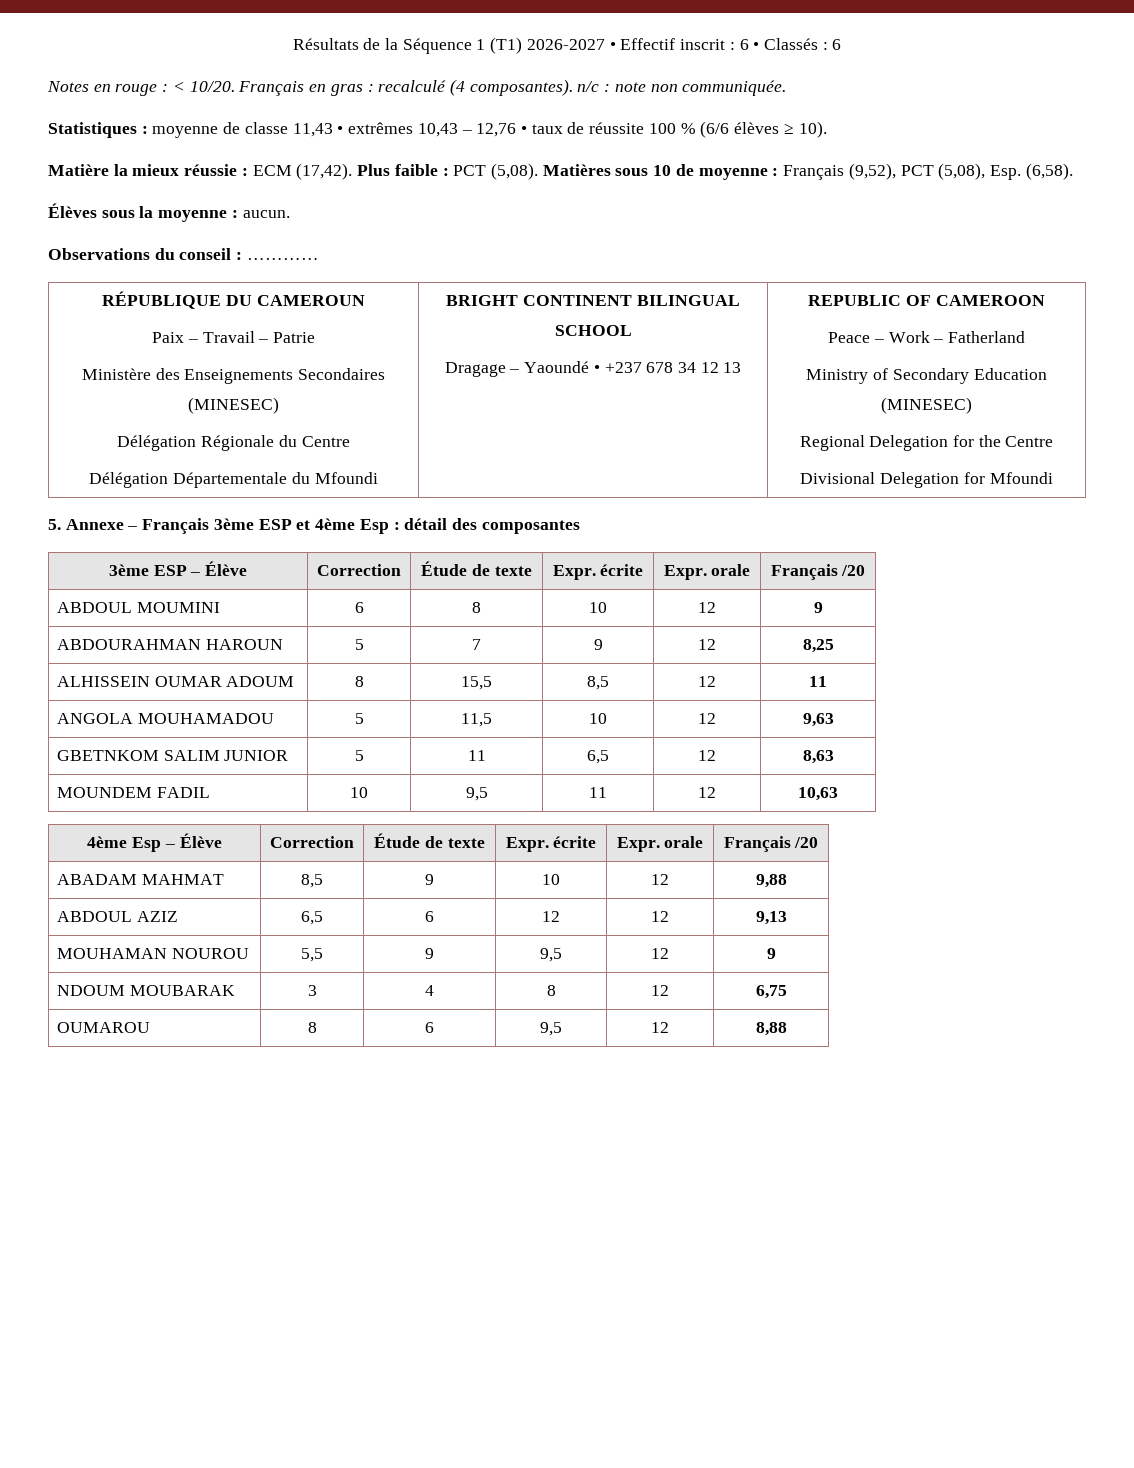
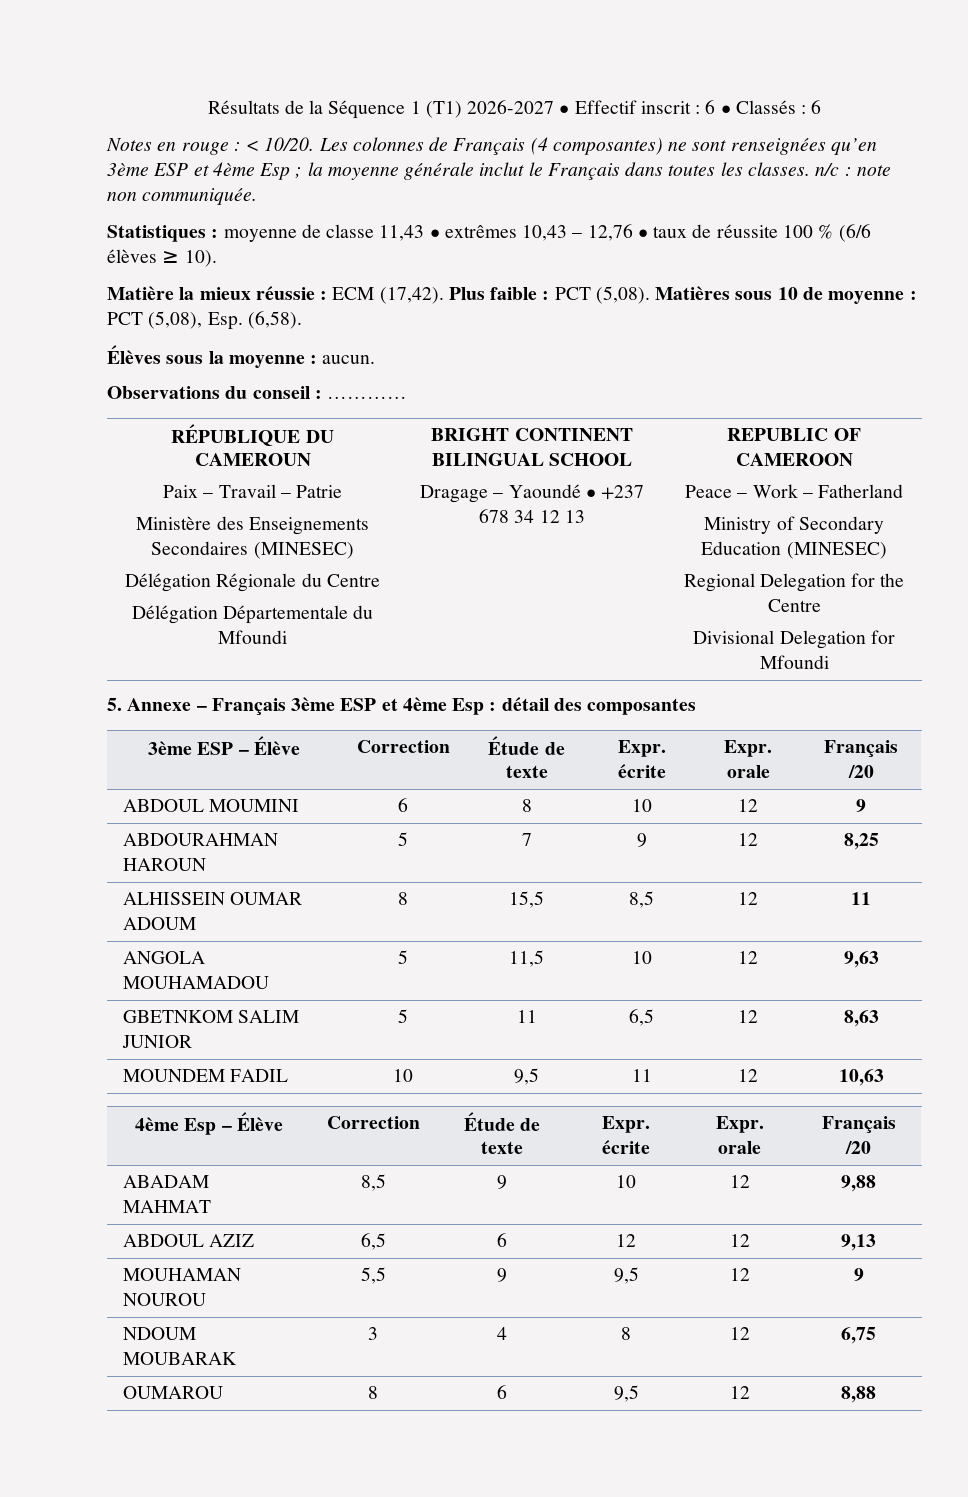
- Français en gras : recalculé (4 composantes). n/c : note non communiquée.
+ Les colonnes de Français (4 composantes) ne sont renseignées qu’en 3ème ESP et 4ème Esp ; la moyenne générale inclut le Français dans toutes les classes. n/c : note non communiquée.
- Matières sous 10 de moyenne : Français (9,52), PCT (5,08), Esp. (6,58).
+ Matières sous 10 de moyenne : PCT (5,08), Esp. (6,58).

